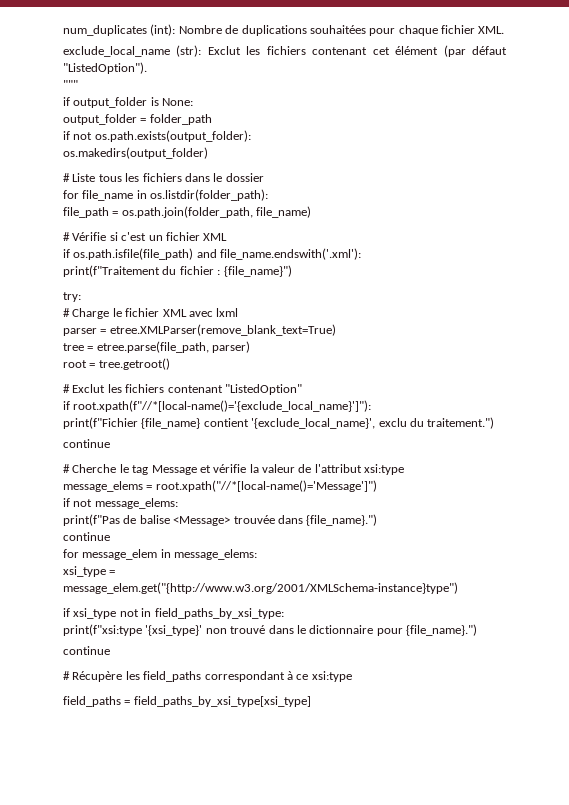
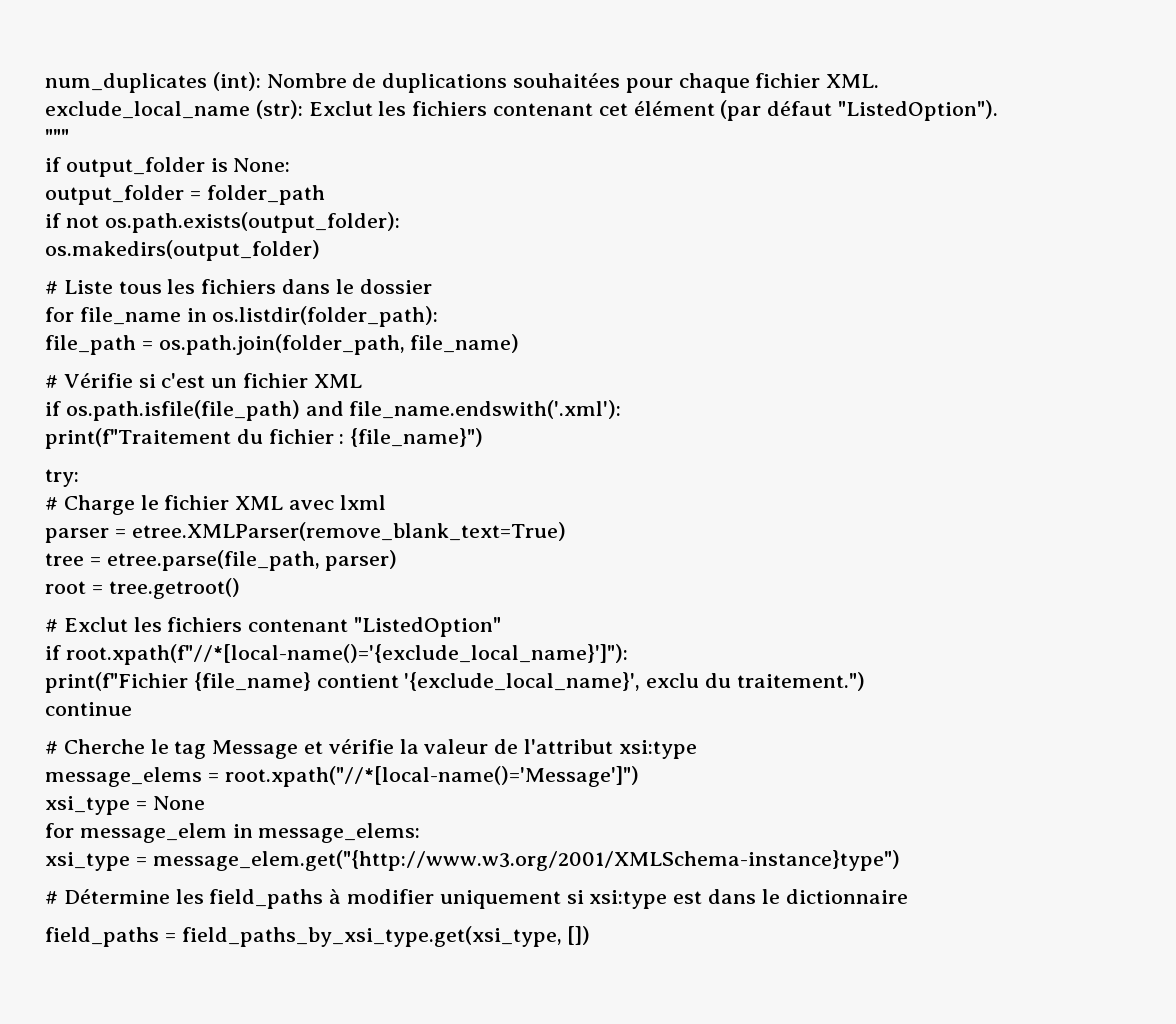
- if not message_elems:
- print(f"Pas de balise <Message> trouvée dans {file_name}.")
- continue
+ xsi_type = None
- if xsi_type not in field_paths_by_xsi_type:
- print(f"xsi:type '{xsi_type}' non trouvé dans le dictionnaire pour {file_name}.")
- continue
- # Récupère les field_paths correspondant à ce xsi:type
+ # Détermine les field_paths à modifier uniquement si xsi:type est dans le dictionnaire
- field_paths = field_paths_by_xsi_type[xsi_type]
+ field_paths = field_paths_by_xsi_type.get(xsi_type, [])

